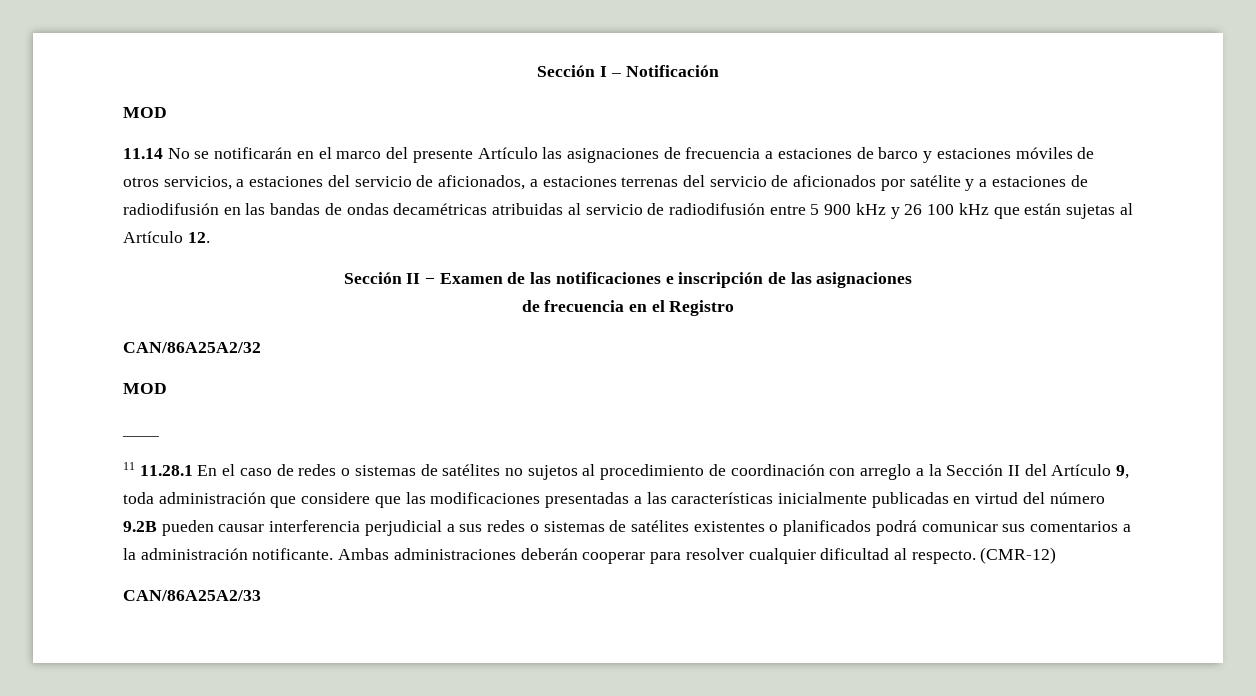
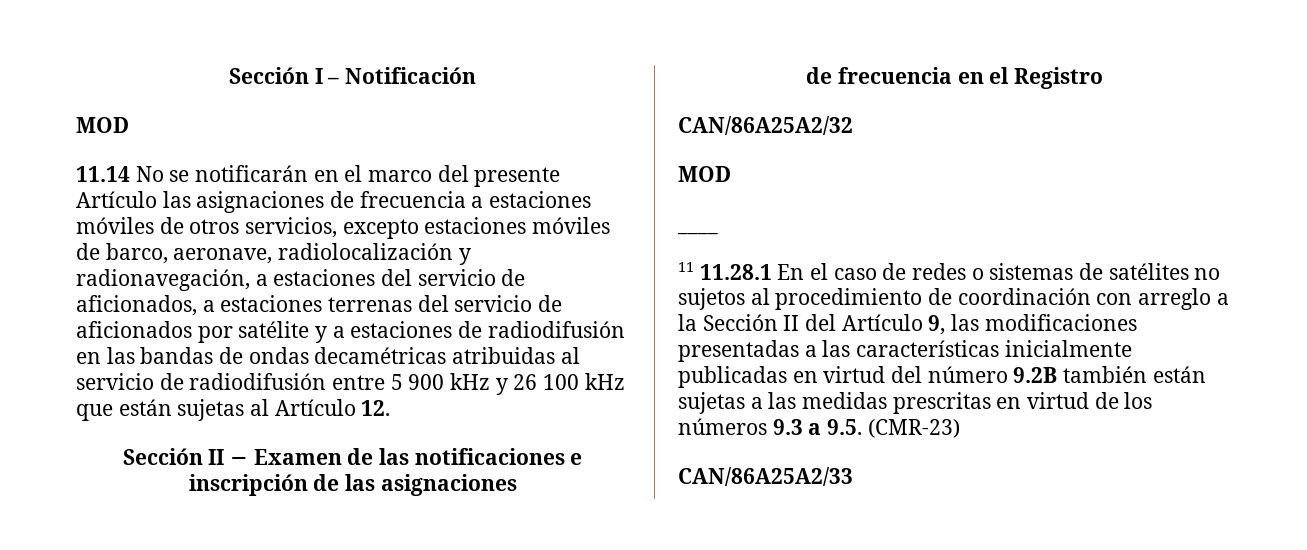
- 11.14 No se notificarán en el marco del presente Artículo las asignaciones de frecuencia a estaciones de barco y estaciones móviles de otros servicios, a estaciones del servicio de aficionados, a estaciones terrenas del servicio de aficionados por satélite y a estaciones de radiodifusión en las bandas de ondas decamétricas atribuidas al servicio de radiodifusión entre 5 900 kHz y 26 100 kHz que están sujetas al Artículo 12.
+ 11.14 No se notificarán en el marco del presente Artículo las asignaciones de frecuencia a estaciones móviles de otros servicios, excepto estaciones móviles de barco, aeronave, radiolocalización y radionavegación, a estaciones del servicio de aficionados, a estaciones terrenas del servicio de aficionados por satélite y a estaciones de radiodifusión en las bandas de ondas decamétricas atribuidas al servicio de radiodifusión entre 5 900 kHz y 26 100 kHz que están sujetas al Artículo 12.
- 11 11.28.1 En el caso de redes o sistemas de satélites no sujetos al procedimiento de coordinación con arreglo a la Sección II del Artículo 9, toda administración que considere que las modificaciones presentadas a las características inicialmente publicadas en virtud del número 9.2B pueden causar interferencia perjudicial a sus redes o sistemas de satélites existentes o planificados podrá comunicar sus comentarios a la administración notificante. Ambas administraciones deberán cooperar para resolver cualquier dificultad al respecto. (CMR-12)
+ 11 11.28.1 En el caso de redes o sistemas de satélites no sujetos al procedimiento de coordinación con arreglo a la Sección II del Artículo 9, las modificaciones presentadas a las características inicialmente publicadas en virtud del número 9.2B también están sujetas a las medidas prescritas en virtud de los números 9.3 a 9.5. (CMR-23)

